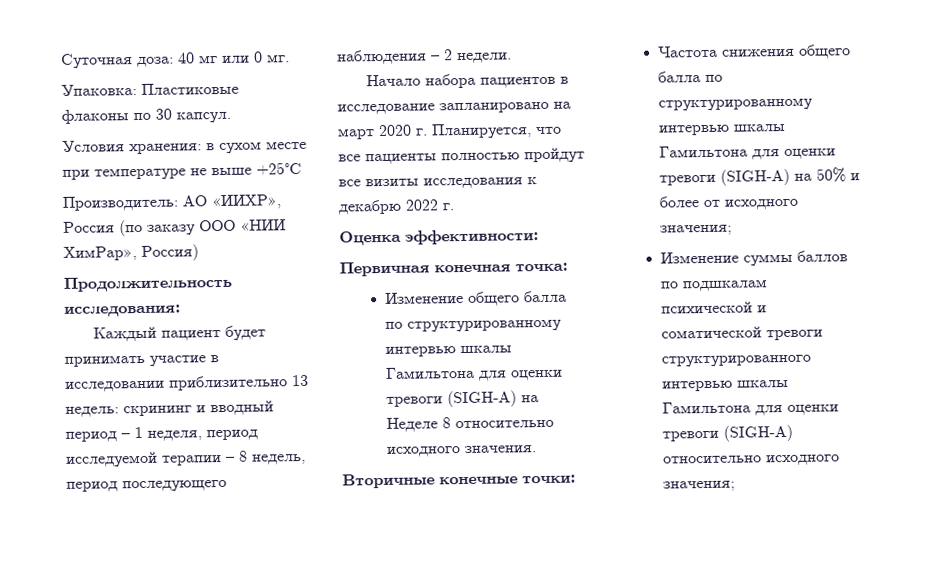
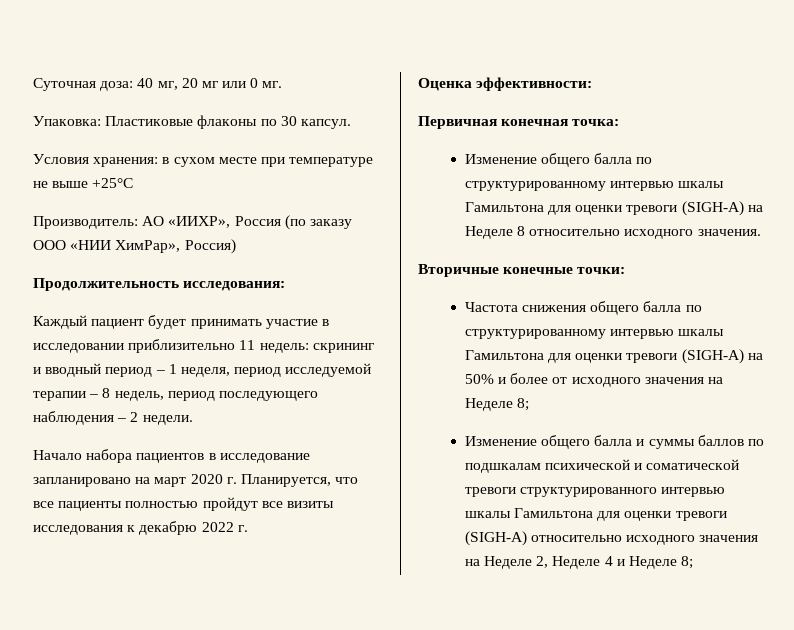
- Суточная доза: 40 мг или 0 мг.
+ Суточная доза: 40 мг, 20 мг или 0 мг.
- Каждый пациент будет принимать участие в исследовании приблизительно 13 недель: скрининг и вводный период – 1 неделя, период исследуемой терапии – 8 недель, период последующего наблюдения – 2 недели.
+ Каждый пациент будет принимать участие в исследовании приблизительно 11 недель: скрининг и вводный период – 1 неделя, период исследуемой терапии – 8 недель, период последующего наблюдения – 2 недели.
- Частота снижения общего балла по структурированному интервью шкалы Гамильтона для оценки тревоги (SIGH-A) на 50% и более от исходного значения;
- Изменение суммы баллов по подшкалам психической и соматической тревоги структурированного интервью шкалы Гамильтона для оценки тревоги (SIGH-A) относительно исходного значения;
+ Частота снижения общего балла по структурированному интервью шкалы Гамильтона для оценки тревоги (SIGH-A) на 50% и более от исходного значения на Неделе 8;
+ Изменение общего балла и суммы баллов по подшкалам психической и соматической тревоги структурированного интервью шкалы Гамильтона для оценки тревоги (SIGH-A) относительно исходного значения на Неделе 2, Неделе 4 и Неделе 8;

